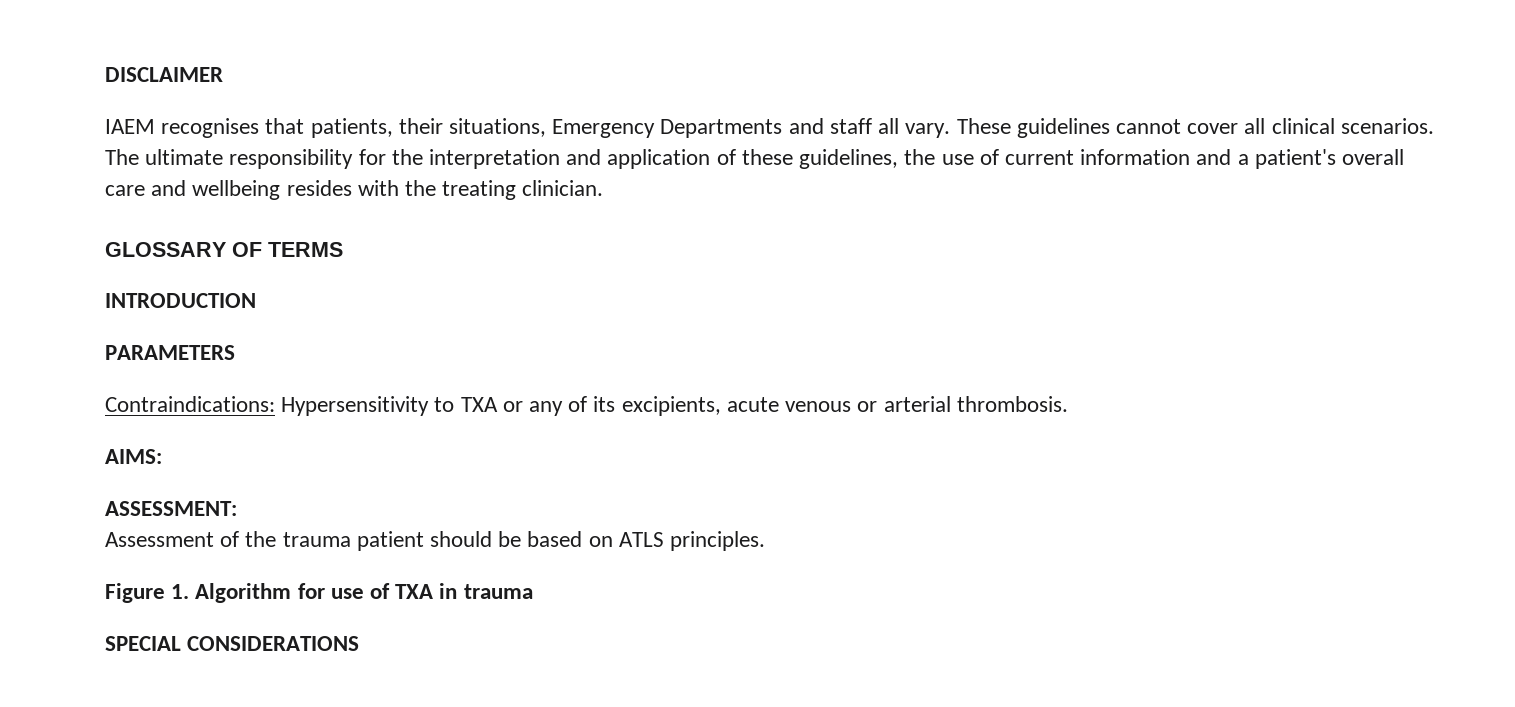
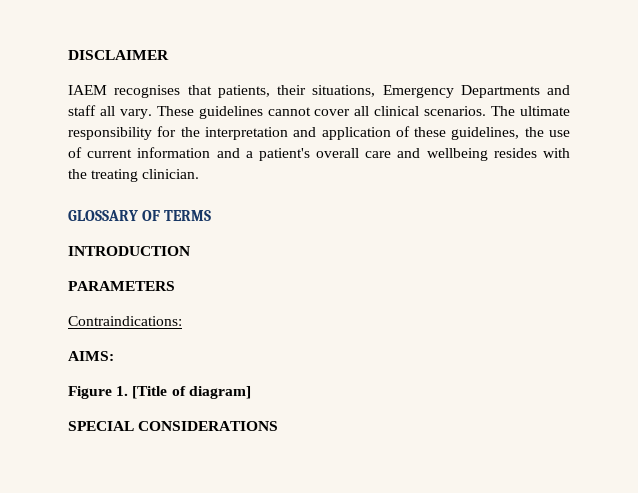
- Contraindications: Hypersensitivity to TXA or any of its excipients, acute venous or arterial thrombosis.
+ Contraindications:
  AIMS:
- ASSESSMENT:
- Assessment of the trauma patient should be based on ATLS principles.
- Figure 1. Algorithm for use of TXA in trauma
+ Figure 1. [Title of diagram]

